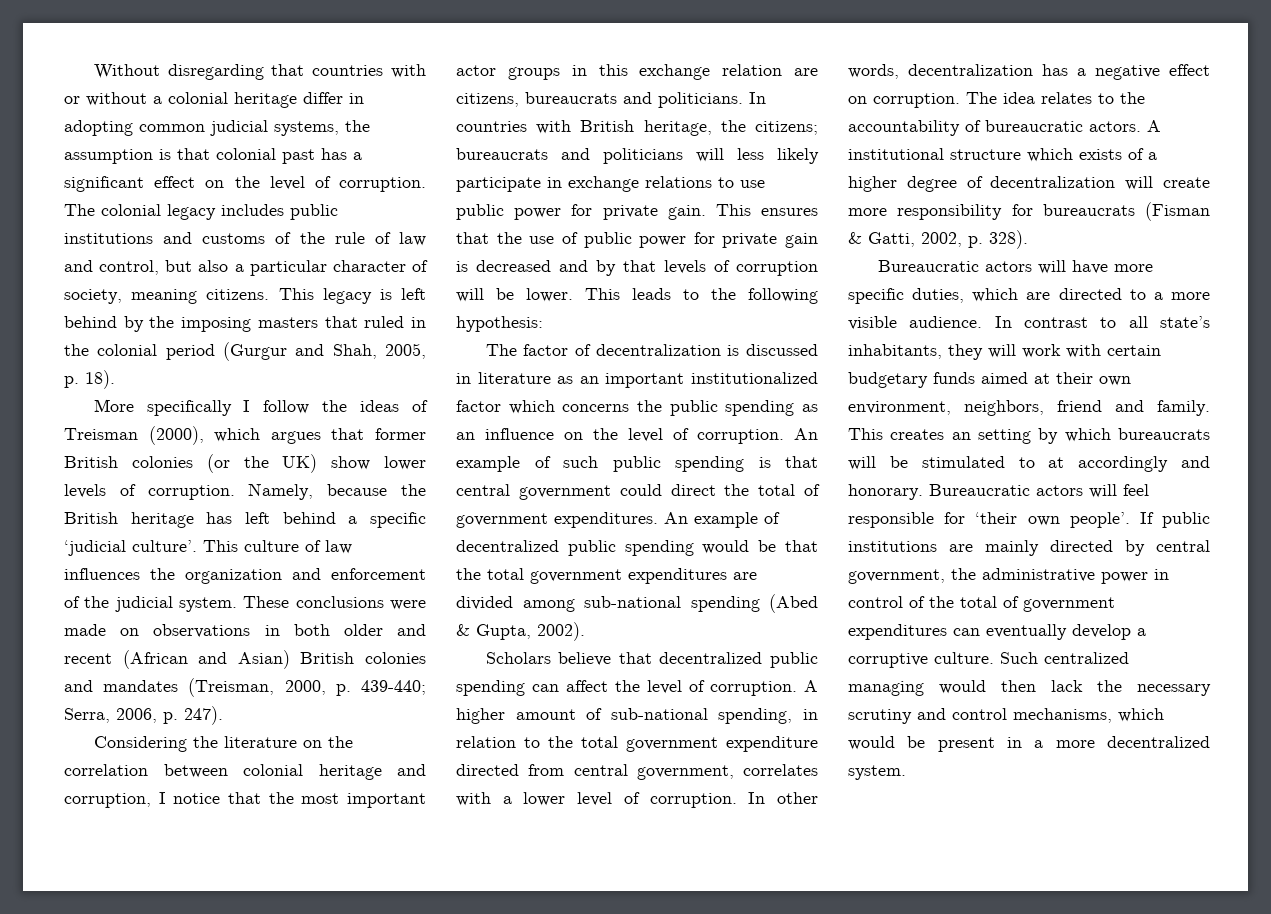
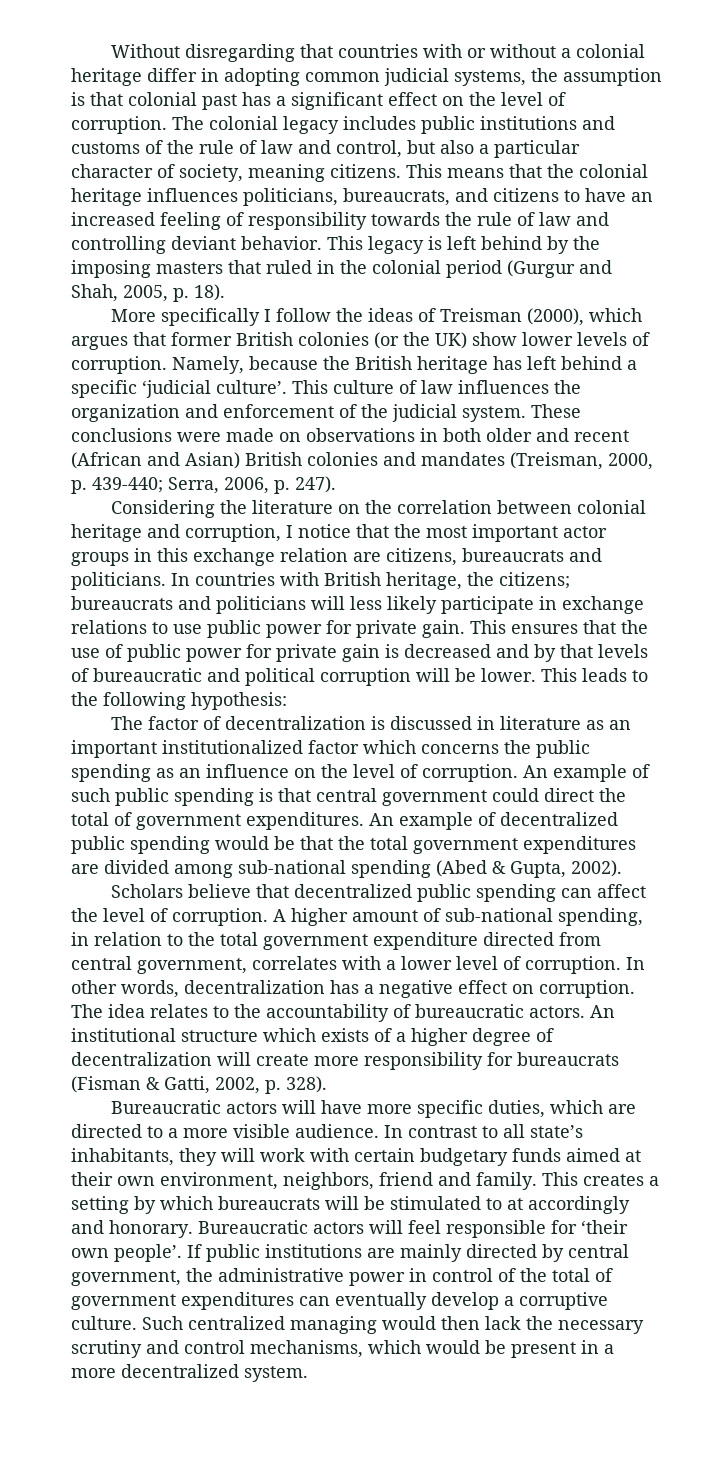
- This legacy is left behind by the imposing masters that ruled in the colonial period (Gurgur and Shah, 2005, p. 18).
+ This means that the colonial heritage influences politicians, bureaucrats, and citizens to have an increased feeling of responsibility towards the rule of law and controlling deviant behavior. This legacy is left behind by the imposing masters that ruled in the colonial period (Gurgur and Shah, 2005, p. 18).
- This ensures that the use of public power for private gain is decreased and by that levels of corruption will be lower.
+ This ensures that the use of public power for private gain is decreased and by that levels of bureaucratic and political corruption will be lower.
- A institutional structure which exists of a higher degree of decentralization will create more responsibility for bureaucrats (Fisman & Gatti, 2002, p. 328).
+ An institutional structure which exists of a higher degree of decentralization will create more responsibility for bureaucrats (Fisman & Gatti, 2002, p. 328).
- This creates an setting by which bureaucrats will be stimulated to at accordingly and honorary.
+ This creates a setting by which bureaucrats will be stimulated to at accordingly and honorary.

